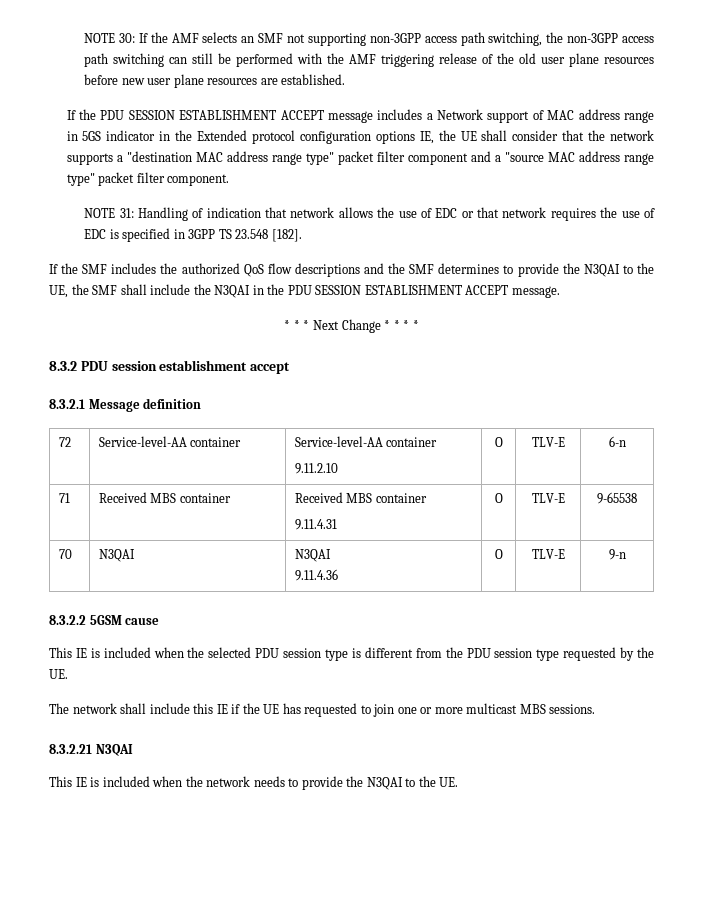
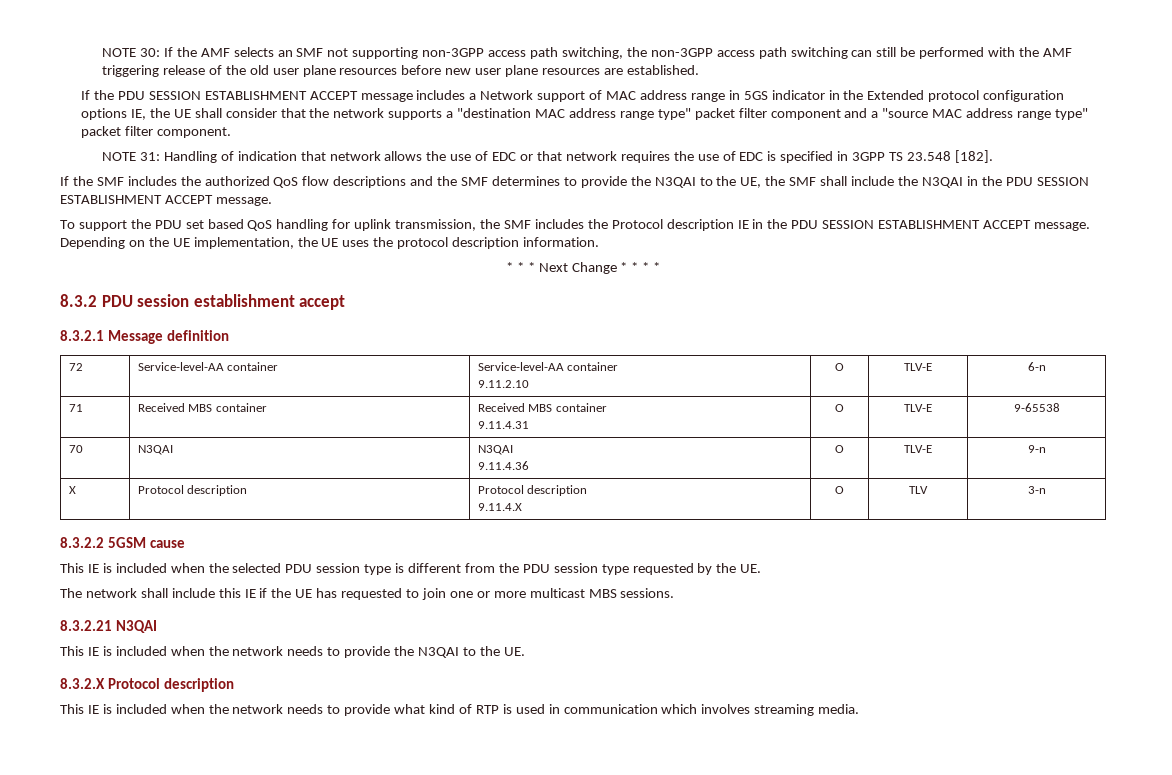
+ To support the PDU set based QoS handling for uplink transmission, the SMF includes the Protocol description IE in the PDU SESSION ESTABLISHMENT ACCEPT message. Depending on the UE implementation, the UE uses the protocol description information.
+ X | Protocol description | Protocol description
+ 9.11.4.X | O | TLV | 3-n
+ 8.3.2.X Protocol description
+ This IE is included when the network needs to provide what kind of RTP is used in communication which involves streaming media.

